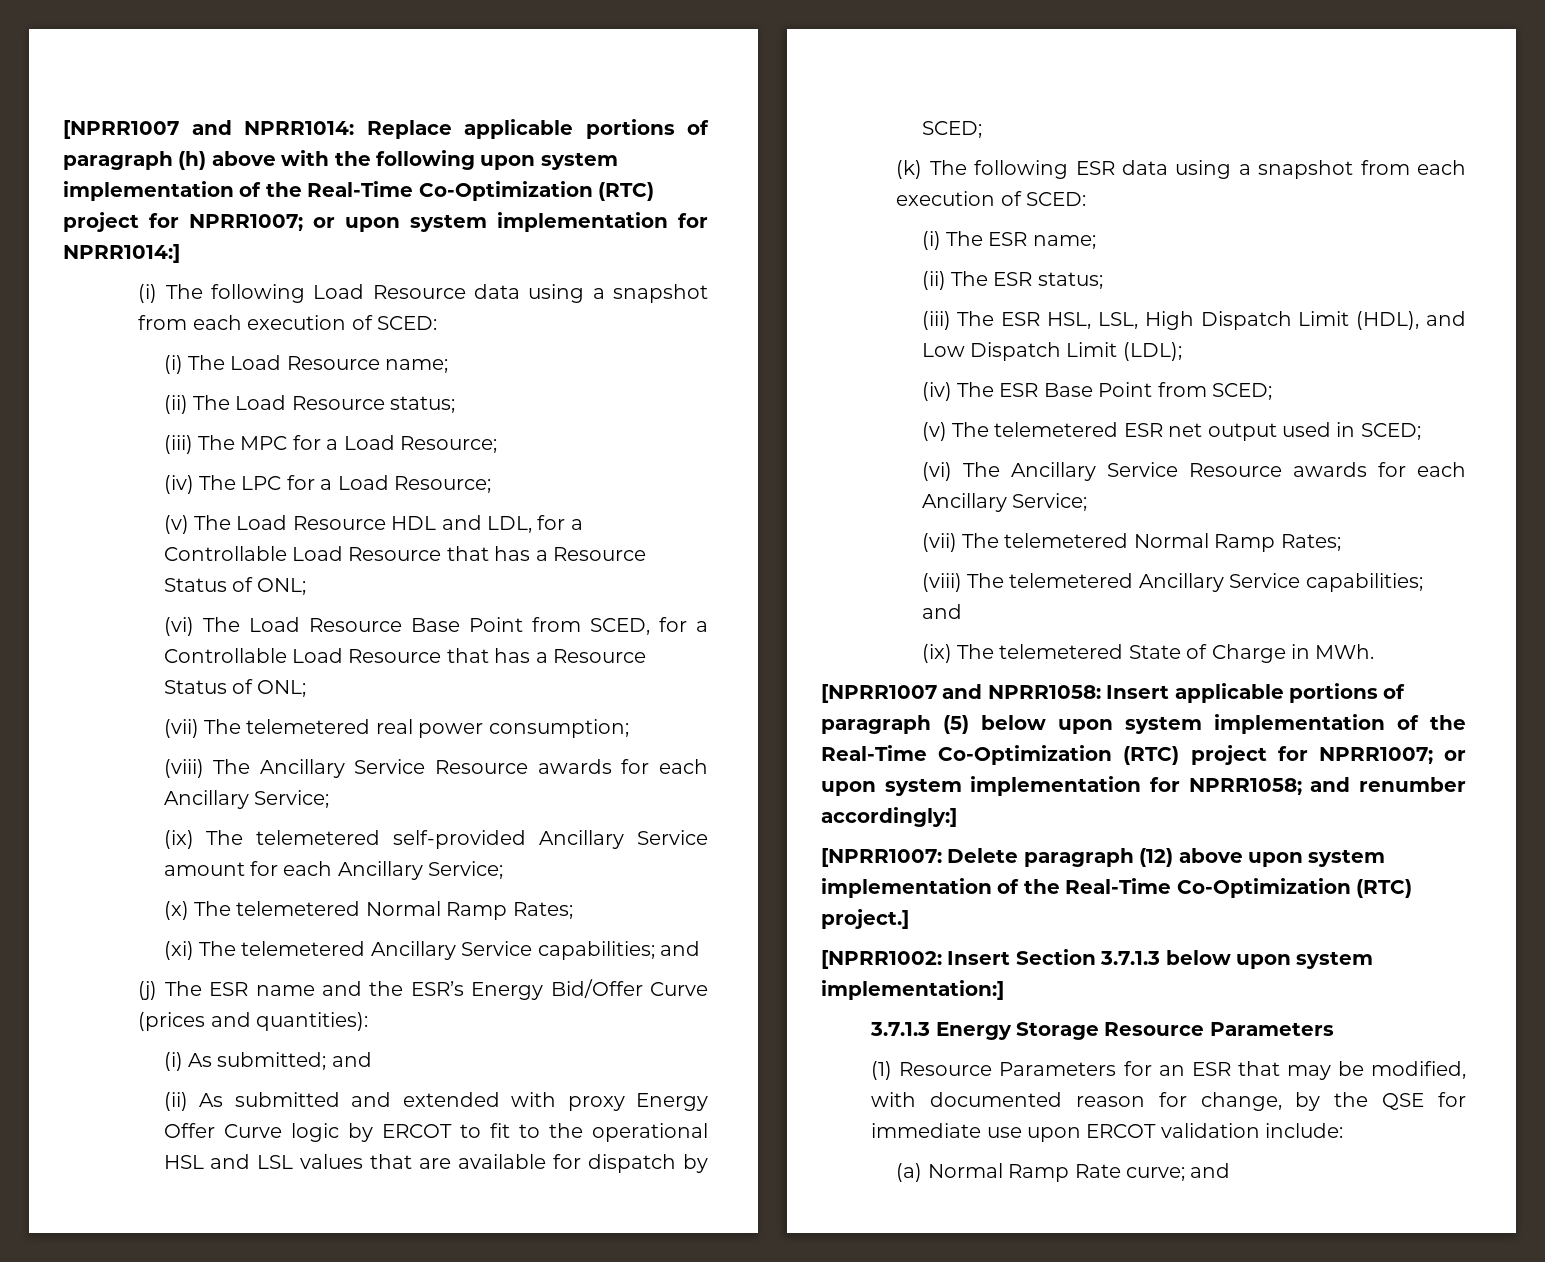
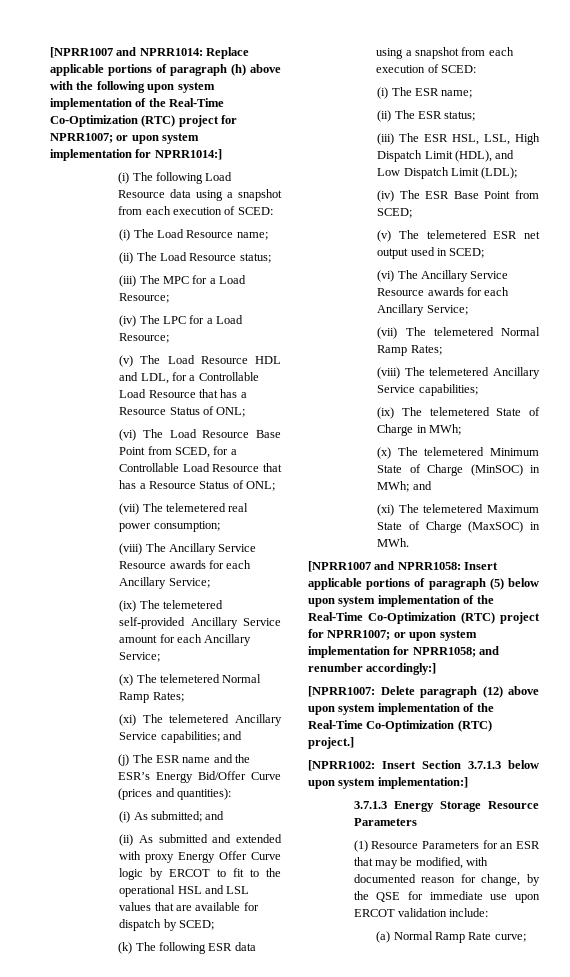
- (viii) The telemetered Ancillary Service capabilities; and
+ (viii) The telemetered Ancillary Service capabilities;
- (ix) The telemetered State of Charge in MWh.
+ (ix) The telemetered State of Charge in MWh;
+ (x) The telemetered Minimum State of Charge (MinSOC) in MWh; and
+ (xi) The telemetered Maximum State of Charge (MaxSOC) in MWh.
- (a) Normal Ramp Rate curve; and
+ (a) Normal Ramp Rate curve;

